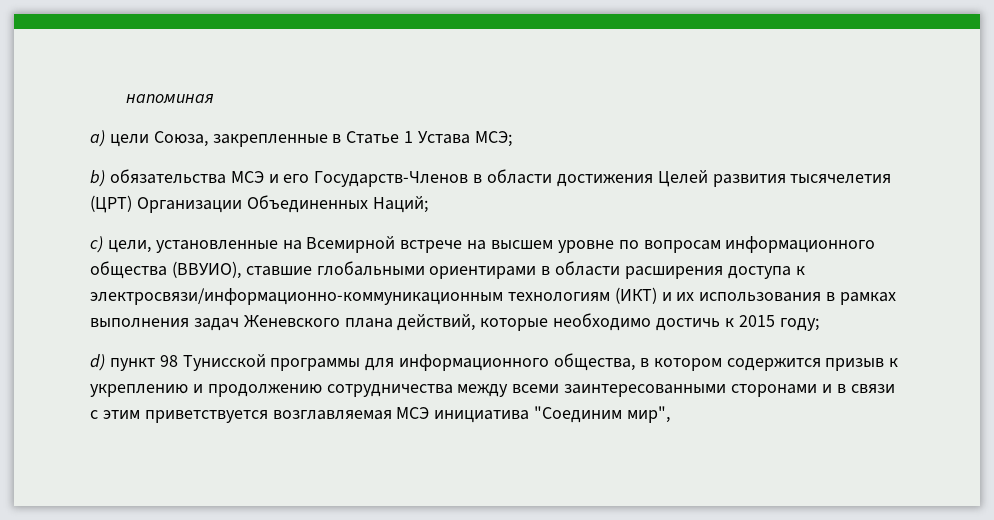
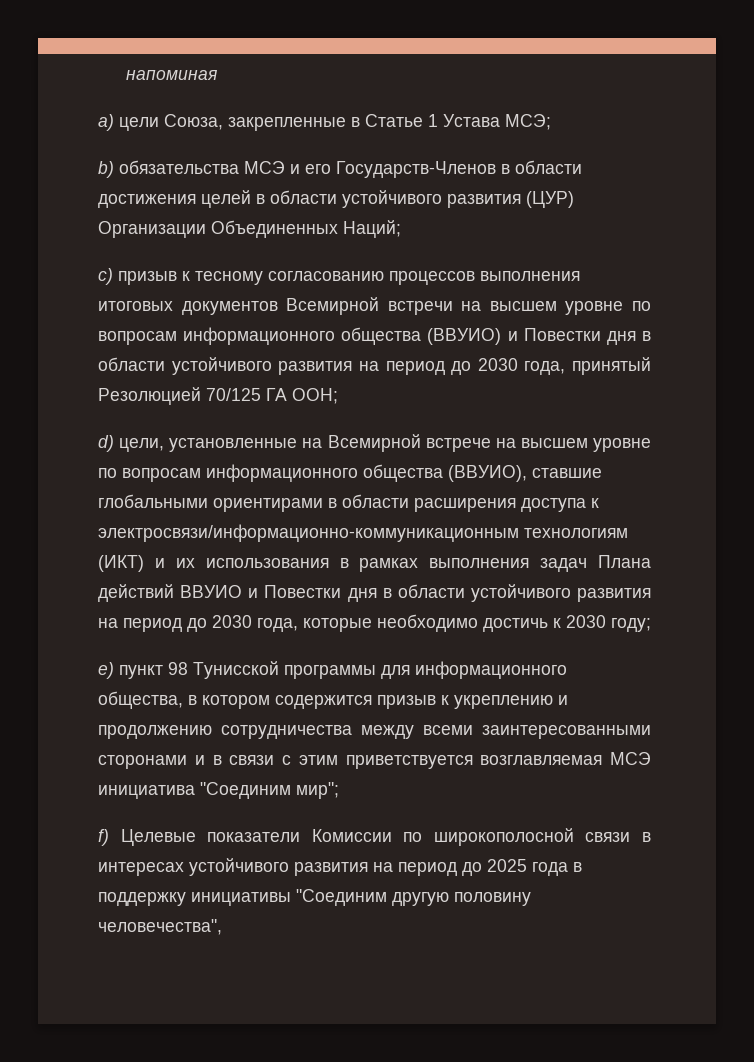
- b) обязательства МСЭ и его Государств-Членов в области достижения Целей развития тысячелетия (ЦРТ) Организации Объединенных Наций;
- c) цели, установленные на Всемирной встрече на высшем уровне по вопросам информационного общества (ВВУИО), ставшие глобальными ориентирами в области расширения доступа к электросвязи/информационно-коммуникационным технологиям (ИКТ) и их использования в рамках выполнения задач Женевского плана действий, которые необходимо достичь к 2015 году;
+ b) обязательства МСЭ и его Государств-Членов в области достижения целей в области устойчивого развития (ЦУР) Организации Объединенных Наций;
+ c) призыв к тесному согласованию процессов выполнения итоговых документов Всемирной встречи на высшем уровне по вопросам информационного общества (ВВУИО) и Повестки дня в области устойчивого развития на период до 2030 года, принятый Резолюцией 70/125 ГА ООН;
+ d) цели, установленные на Всемирной встрече на высшем уровне по вопросам информационного общества (ВВУИО), ставшие глобальными ориентирами в области расширения доступа к электросвязи/информационно-коммуникационным технологиям (ИКТ) и их использования в рамках выполнения задач Плана действий ВВУИО и Повестки дня в области устойчивого развития на период до 2030 года, которые необходимо достичь к 2030 году;
- d) пункт 98 Тунисской программы для информационного общества, в котором содержится призыв к укреплению и продолжению сотрудничества между всеми заинтересованными сторонами и в связи с этим приветствуется возглавляемая МСЭ инициатива "Соединим мир",
+ e) пункт 98 Тунисской программы для информационного общества, в котором содержится призыв к укреплению и продолжению сотрудничества между всеми заинтересованными сторонами и в связи с этим приветствуется возглавляемая МСЭ инициатива "Соединим мир";
+ f) Целевые показатели Комиссии по широкополосной связи в интересах устойчивого развития на период до 2025 года в поддержку инициативы "Соединим другую половину человечества",

